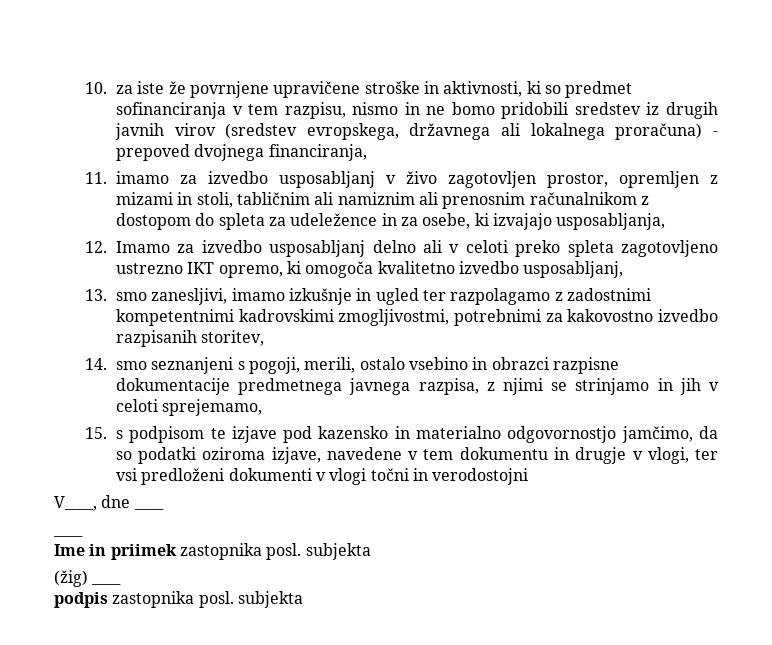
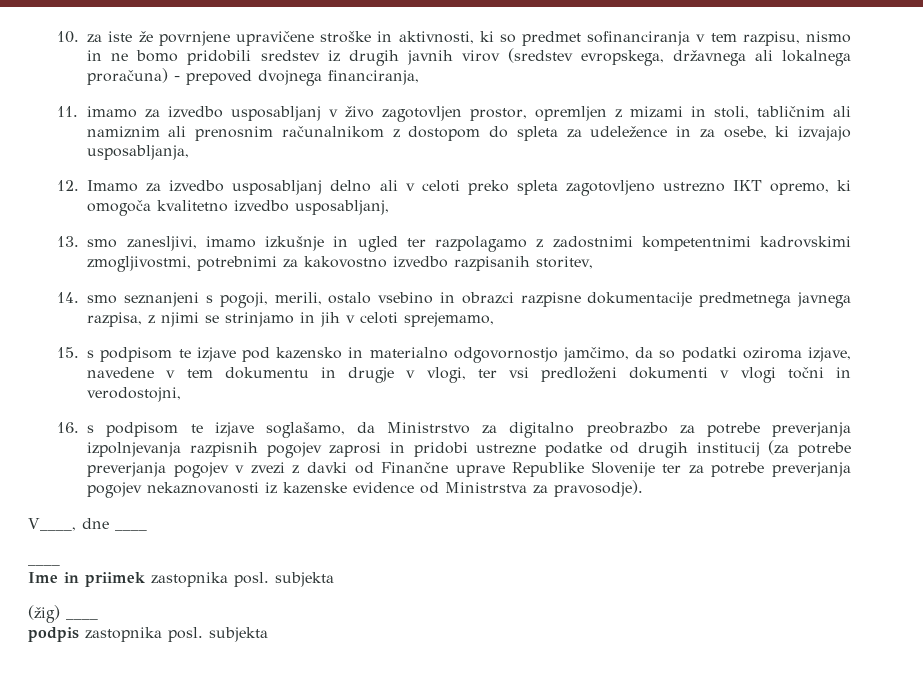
- 15. s podpisom te izjave pod kazensko in materialno odgovornostjo jamčimo, da so podatki oziroma izjave, navedene v tem dokumentu in drugje v vlogi, ter vsi predloženi dokumenti v vlogi točni in verodostojni
+ 15. s podpisom te izjave pod kazensko in materialno odgovornostjo jamčimo, da so podatki oziroma izjave, navedene v tem dokumentu in drugje v vlogi, ter vsi predloženi dokumenti v vlogi točni in verodostojni,
+ 16. s podpisom te izjave soglašamo, da Ministrstvo za digitalno preobrazbo za potrebe preverjanja izpolnjevanja razpisnih pogojev zaprosi in pridobi ustrezne podatke od drugih institucij (za potrebe preverjanja pogojev v zvezi z davki od Finančne uprave Republike Slovenije ter za potrebe preverjanja pogojev nekaznovanosti iz kazenske evidence od Ministrstva za pravosodje).

